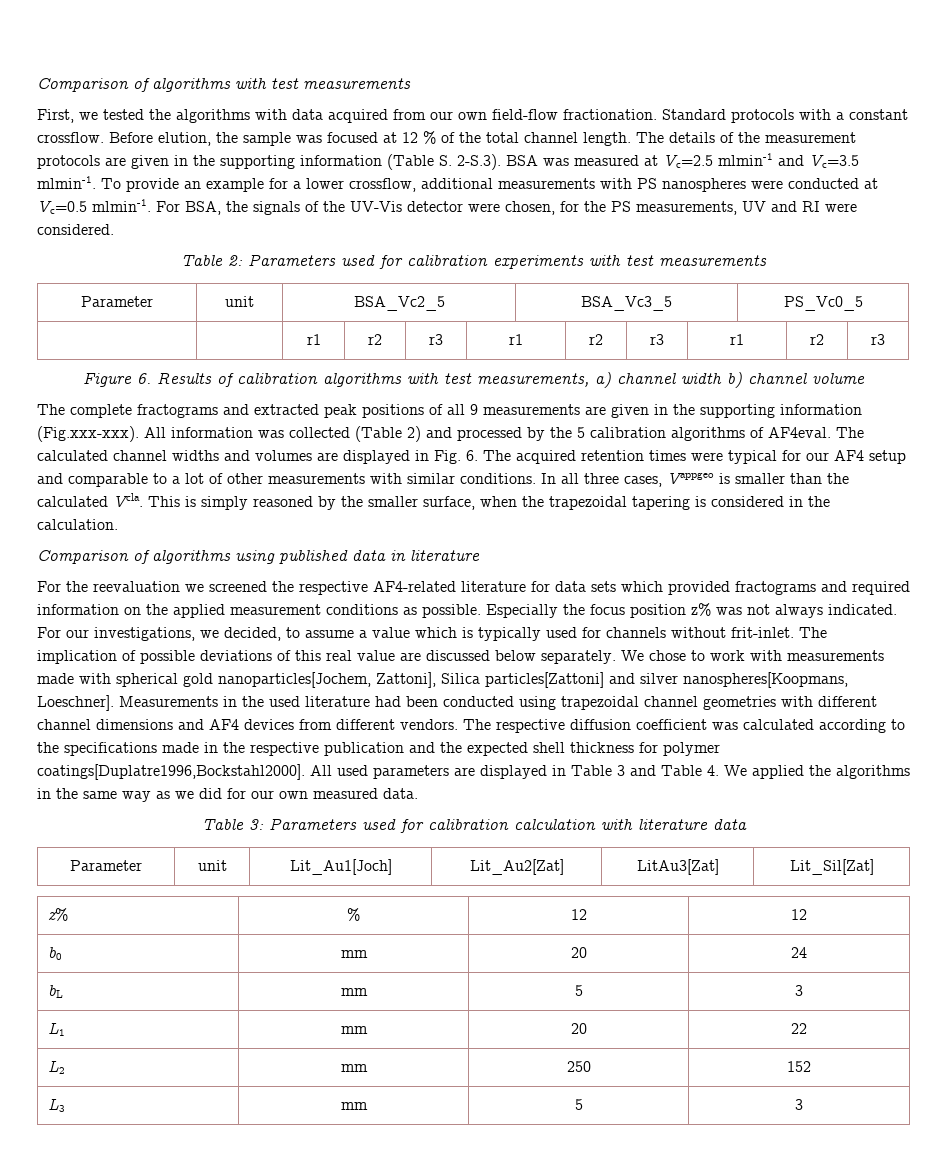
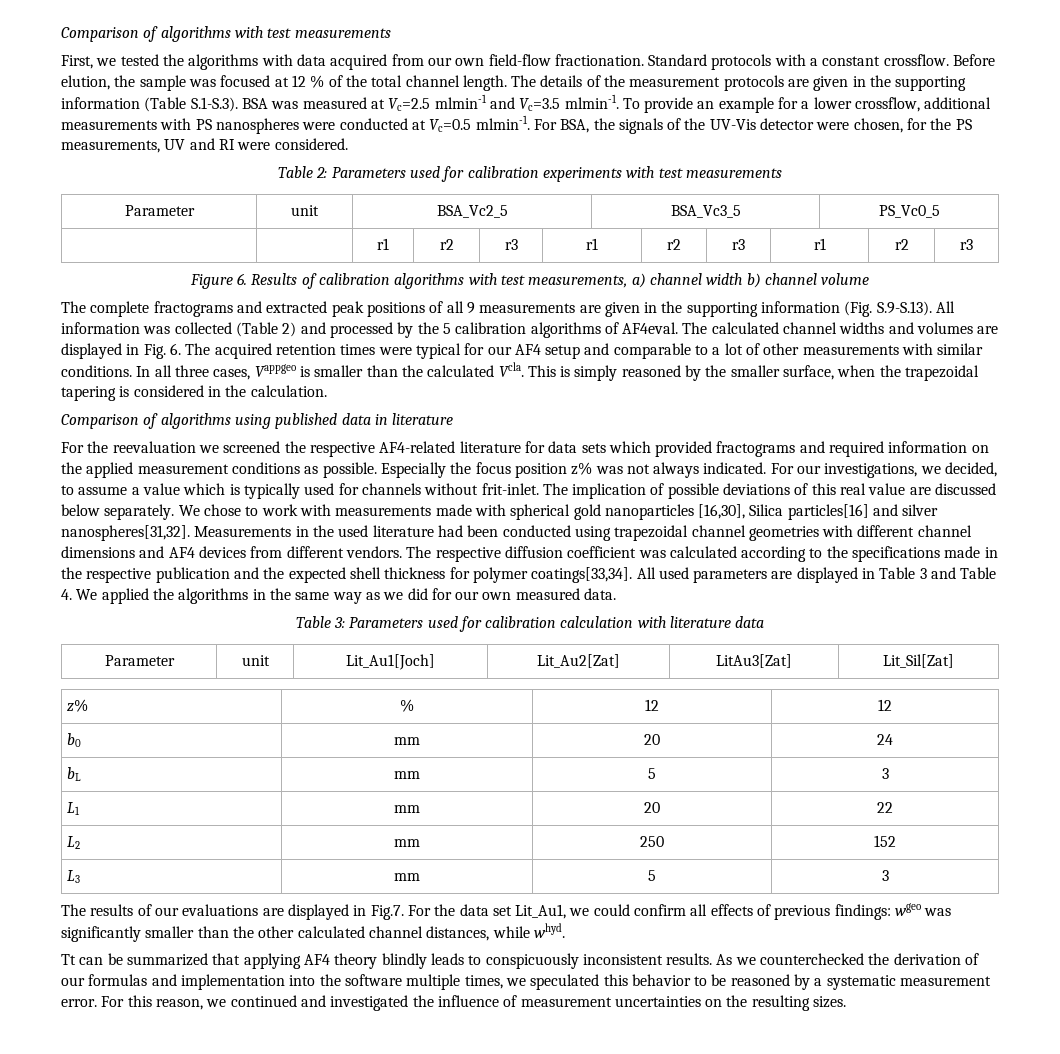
- The details of the measurement protocols are given in the supporting information (Table S. 2-S.3). BSA was measured at Vc=2.5 mlmin-1 and Vc=3.5 mlmin-1.
+ The details of the measurement protocols are given in the supporting information (Table S.1-S.3). BSA was measured at Vc=2.5 mlmin-1 and Vc=3.5 mlmin-1.
- The complete fractograms and extracted peak positions of all 9 measurements are given in the supporting information (Fig.xxx-xxx). All information was collected (Table 2) and processed by the 5 calibration algorithms of AF4eval.
+ The complete fractograms and extracted peak positions of all 9 measurements are given in the supporting information (Fig. S.9-S.13). All information was collected (Table 2) and processed by the 5 calibration algorithms of AF4eval.
- We chose to work with measurements made with spherical gold nanoparticles[Jochem, Zattoni], Silica particles[Zattoni] and silver nanospheres[Koopmans, Loeschner].
+ We chose to work with measurements made with spherical gold nanoparticles [16,30], Silica particles[16] and silver nanospheres[31,32].
- The respective diffusion coefficient was calculated according to the specifications made in the respective publication and the expected shell thickness for polymer coatings[Duplatre1996,Bockstahl2000].
+ The respective diffusion coefficient was calculated according to the specifications made in the respective publication and the expected shell thickness for polymer coatings[33,34].
+ The results of our evaluations are displayed in Fig.7. For the data set Lit_Au1, we could confirm all effects of previous findings: wgeo was significantly smaller than the other calculated channel distances, while whyd.
+ Tt can be summarized that applying AF4 theory blindly leads to conspicuously inconsistent results. As we counterchecked the derivation of our formulas and implementation into the software multiple times, we speculated this behavior to be reasoned by a systematic measurement error. For this reason, we continued and investigated the influence of measurement uncertainties on the resulting sizes.

